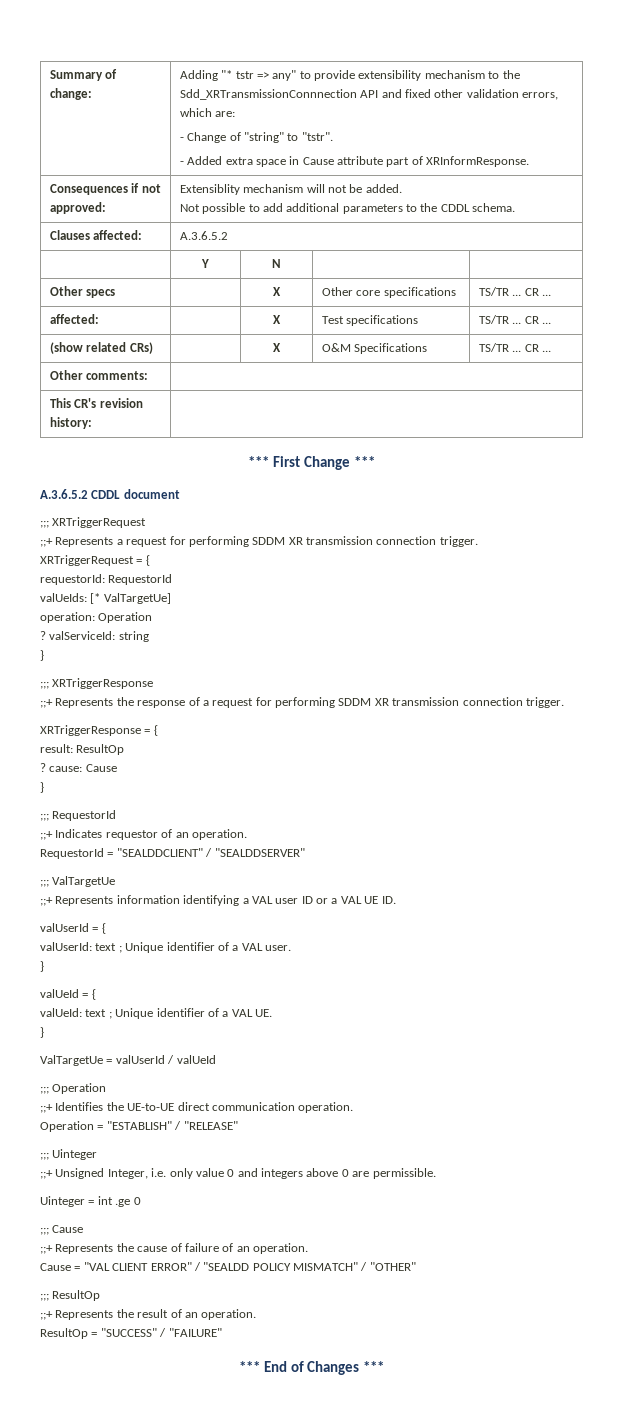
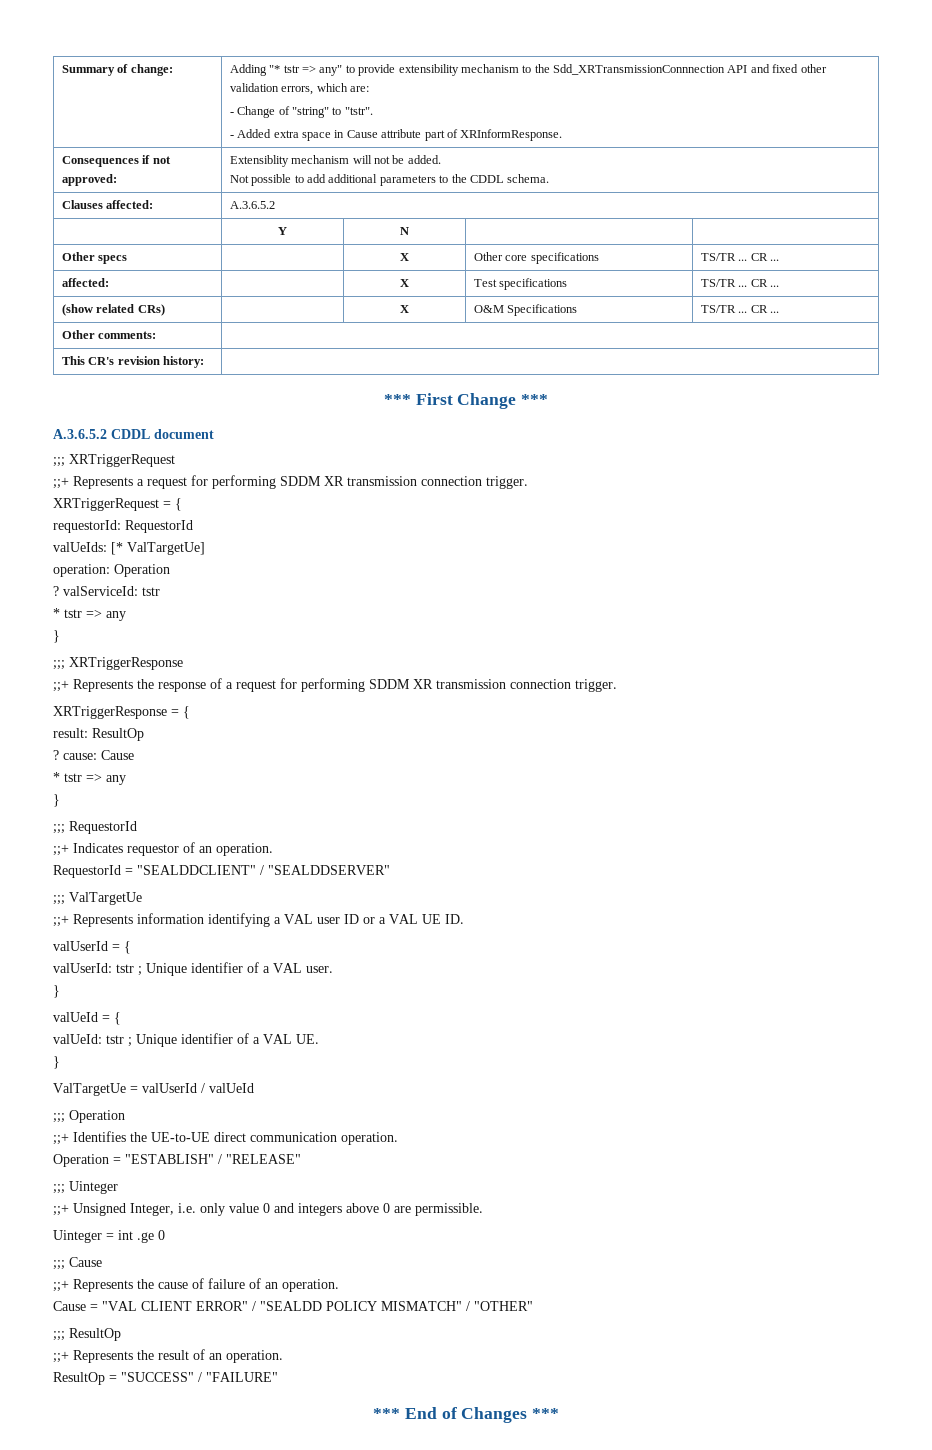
- ? valServiceId: string
+ ? valServiceId: tstr
+ * tstr => any
  ? cause: Cause
+ * tstr => any
- valUserId: text ; Unique identifier of a VAL user.
+ valUserId: tstr ; Unique identifier of a VAL user.
- valUeId: text ; Unique identifier of a VAL UE.
+ valUeId: tstr ; Unique identifier of a VAL UE.

